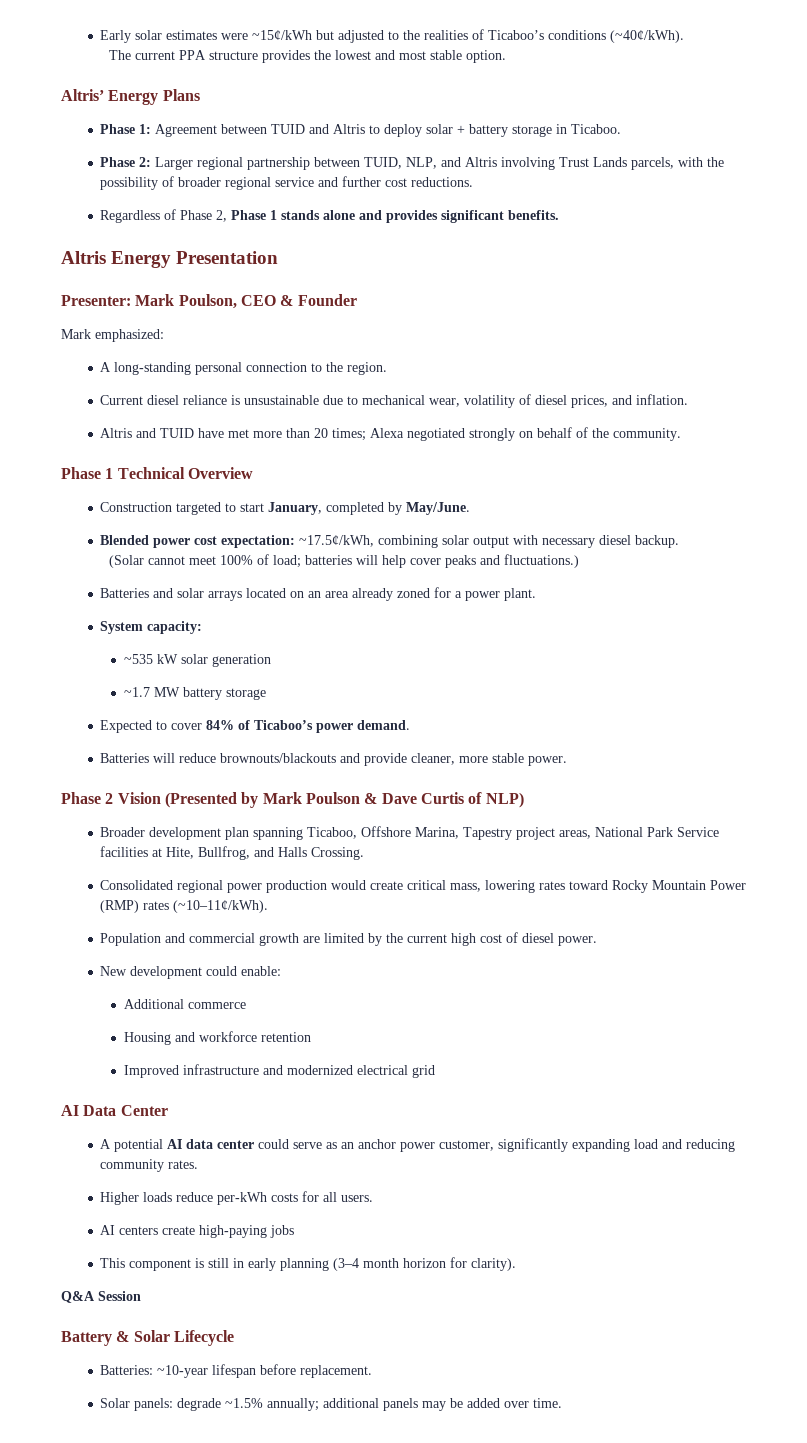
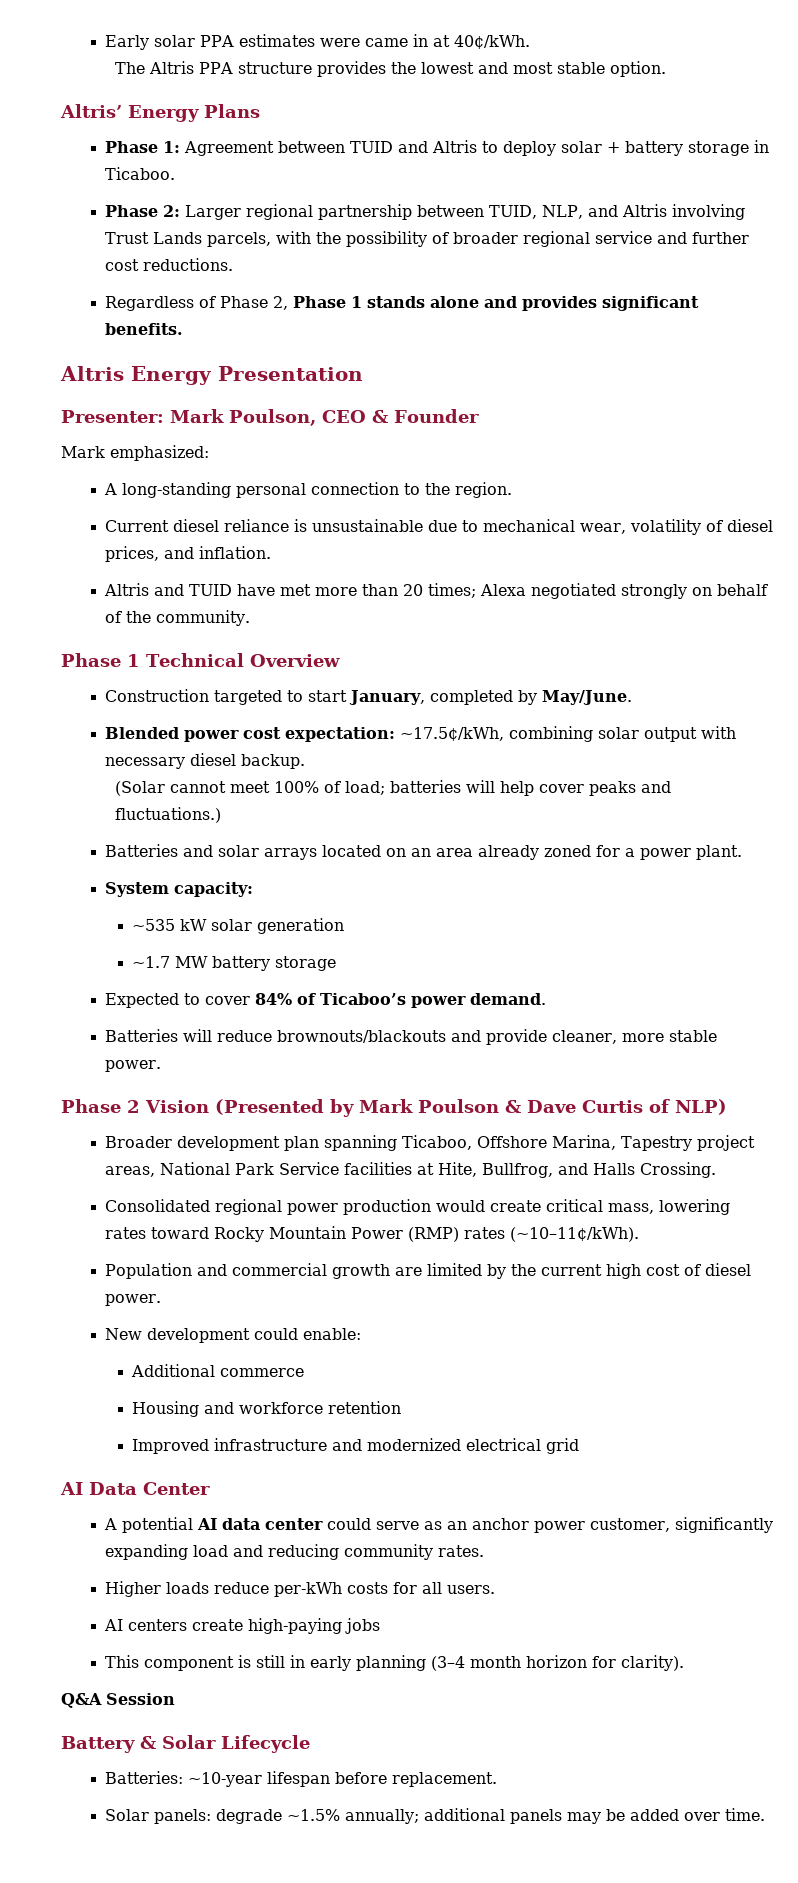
- Early solar estimates were ~15¢/kWh but adjusted to the realities of Ticaboo’s conditions (~40¢/kWh).
+ Early solar PPA estimates were came in at 40¢/kWh.
- The current PPA structure provides the lowest and most stable option.
+ The Altris PPA structure provides the lowest and most stable option.

